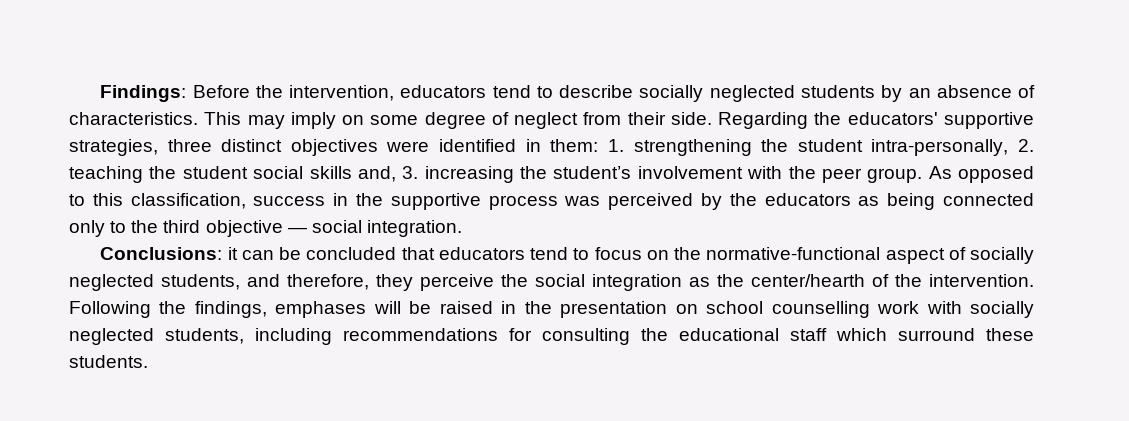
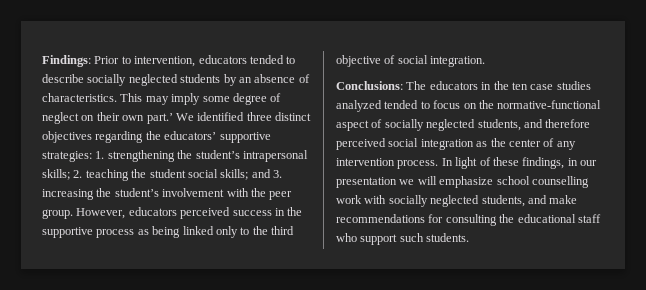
- Findings: Before the intervention, educators tend to describe socially neglected students by an absence of characteristics.
+ Findings: Prior to intervention, educators tended to describe socially neglected students by an absence of characteristics.
- This may imply on some degree of neglect from their side. Regarding the educators' supportive strategies, three distinct objectives were identified in them: 1. strengthening the student intra-personally, 2. teaching the student social skills and, 3. increasing the student’s involvement with the peer group.
+ This may imply some degree of neglect on their own part.’ We identified three distinct objectives regarding the educators’ supportive strategies: 1. strengthening the student’s intrapersonal skills; 2. teaching the student social skills; and 3. increasing the student’s involvement with the peer group.
- As opposed to this classification, success in the supportive process was perceived by the educators as being connected only to the third objective — social integration.
+ However, educators perceived success in the supportive process as being linked only to the third objective of social integration.
- Conclusions: it can be concluded that educators tend to focus on the normative-functional aspect of socially neglected students, and therefore, they perceive the social integration as the center/hearth of the intervention. Following the findings, emphases will be raised in the presentation on school counselling work with socially neglected students, including recommendations for consulting the educational staff which surround these students.
+ Conclusions: The educators in the ten case studies analyzed tended to focus on the normative-functional aspect of socially neglected students, and therefore perceived social integration as the center of any intervention process. In light of these findings, in our presentation we will emphasize school counselling work with socially neglected students, and make recommendations for consulting the educational staff who support such students.

